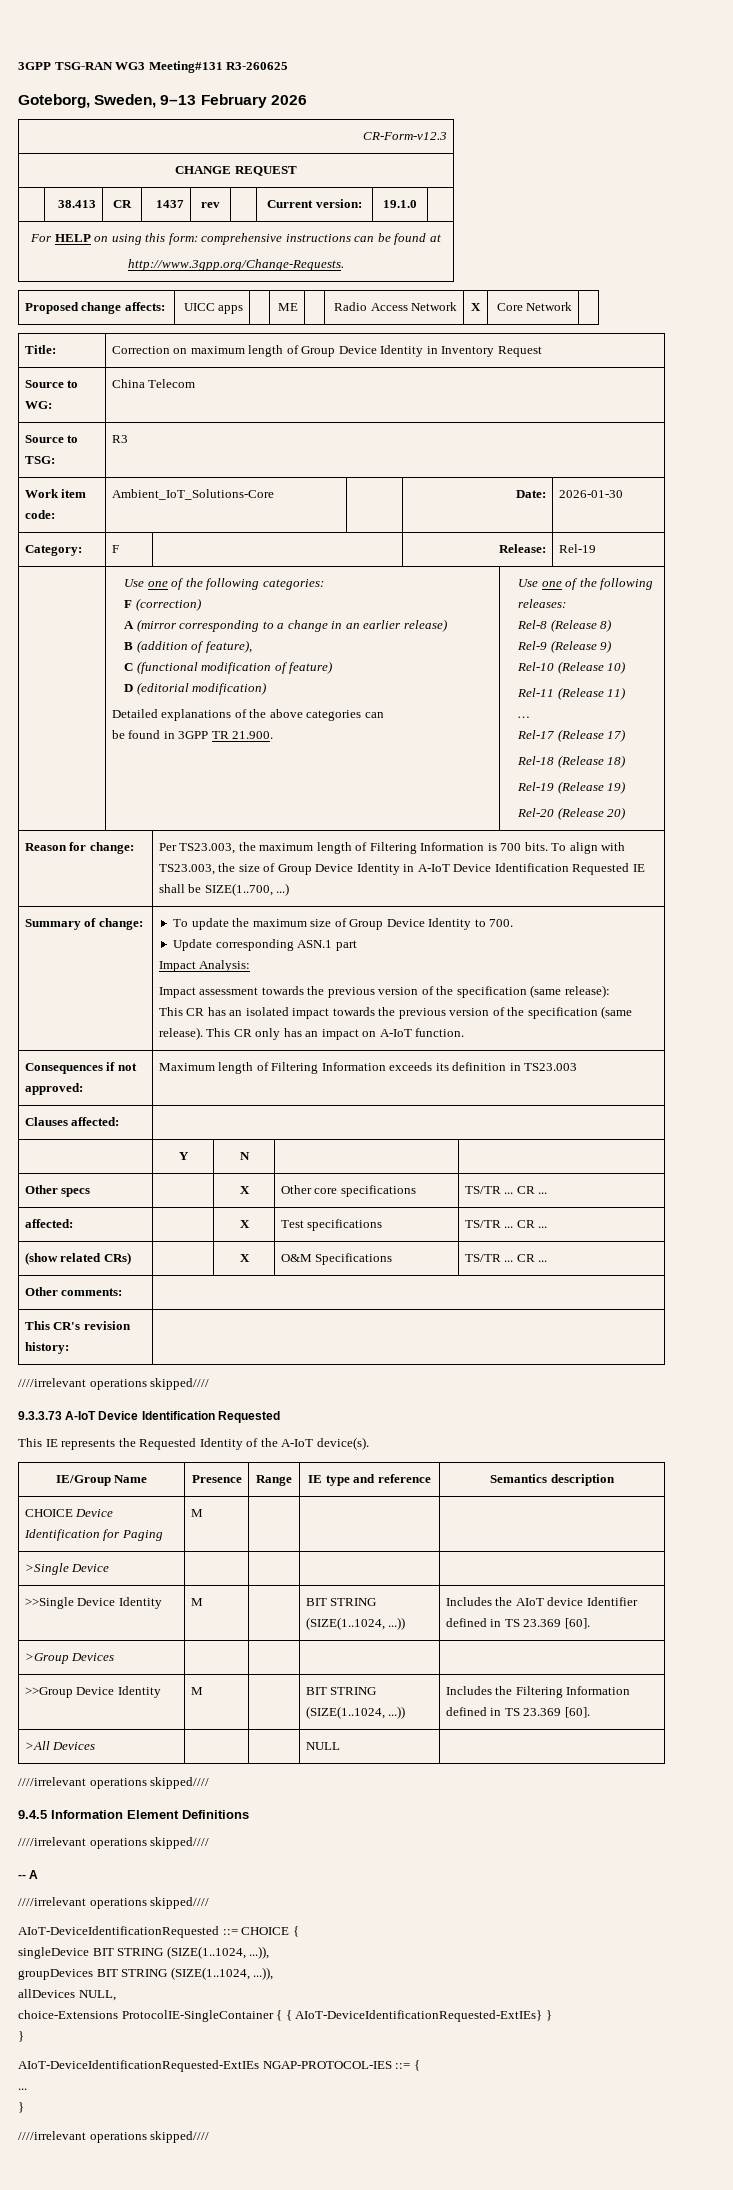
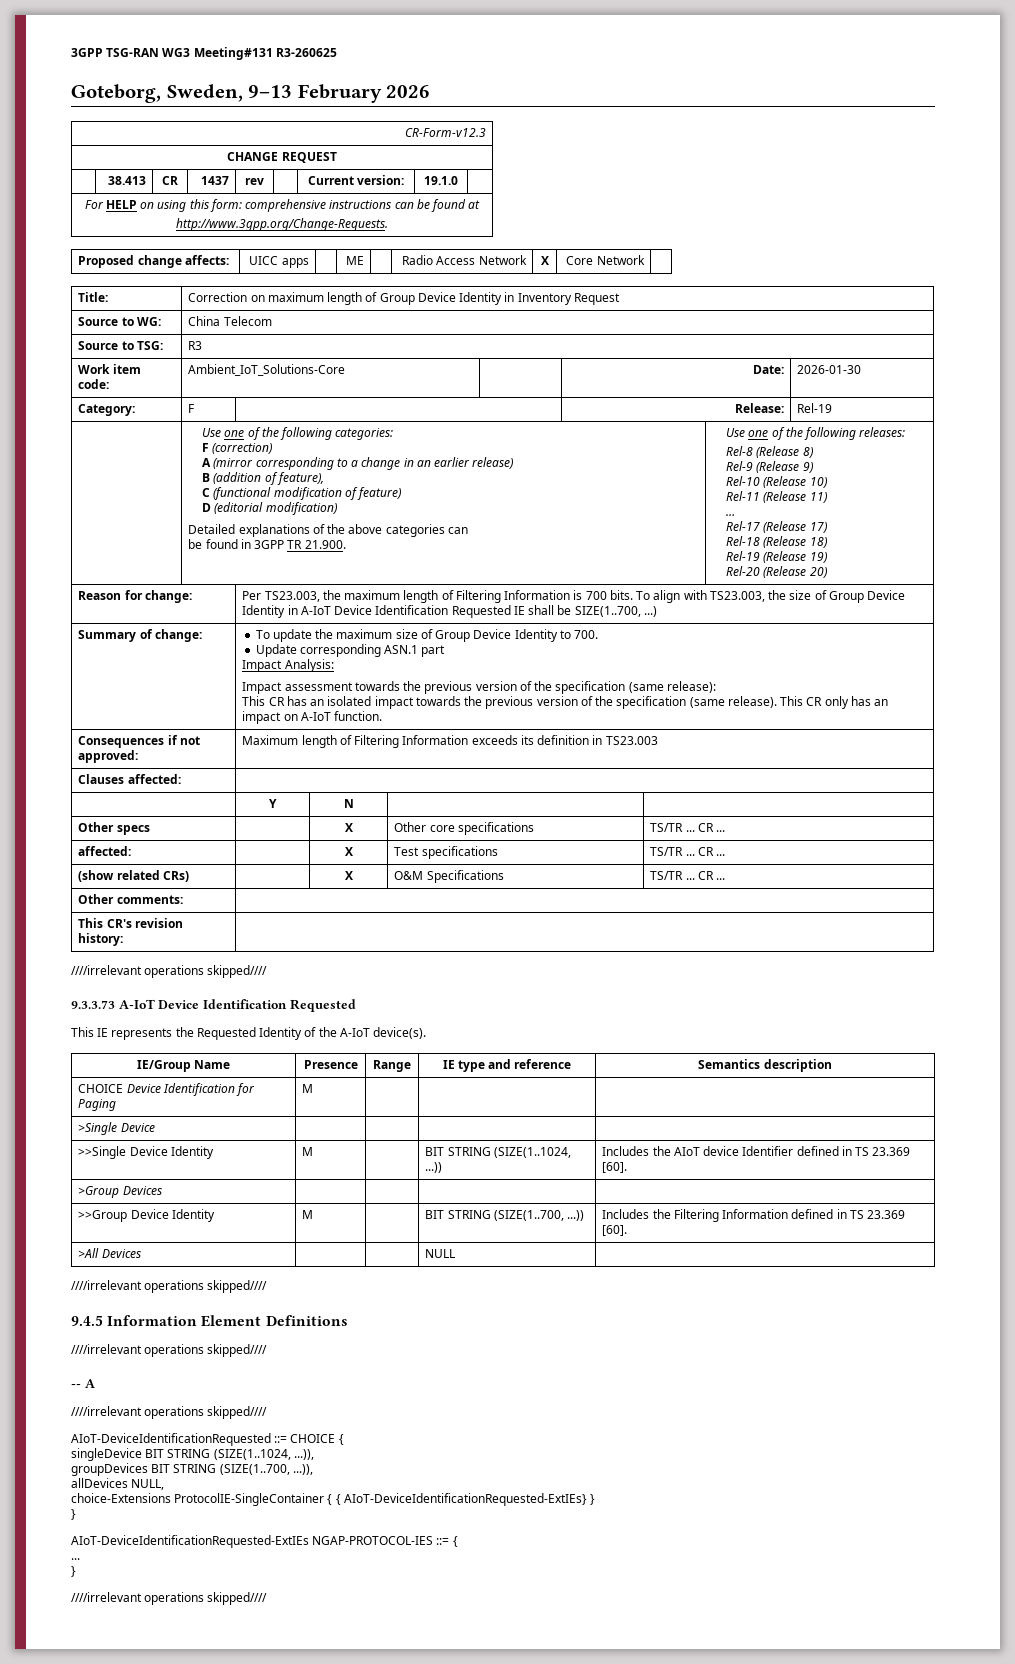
- >>Group Device Identity | M | | BIT STRING (SIZE(1..1024, ...)) | Includes the Filtering Information defined in TS 23.369 [60].
+ >>Group Device Identity | M | | BIT STRING (SIZE(1..700, ...)) | Includes the Filtering Information defined in TS 23.369 [60].
- groupDevices BIT STRING (SIZE(1..1024, ...)),
+ groupDevices BIT STRING (SIZE(1..700, ...)),

